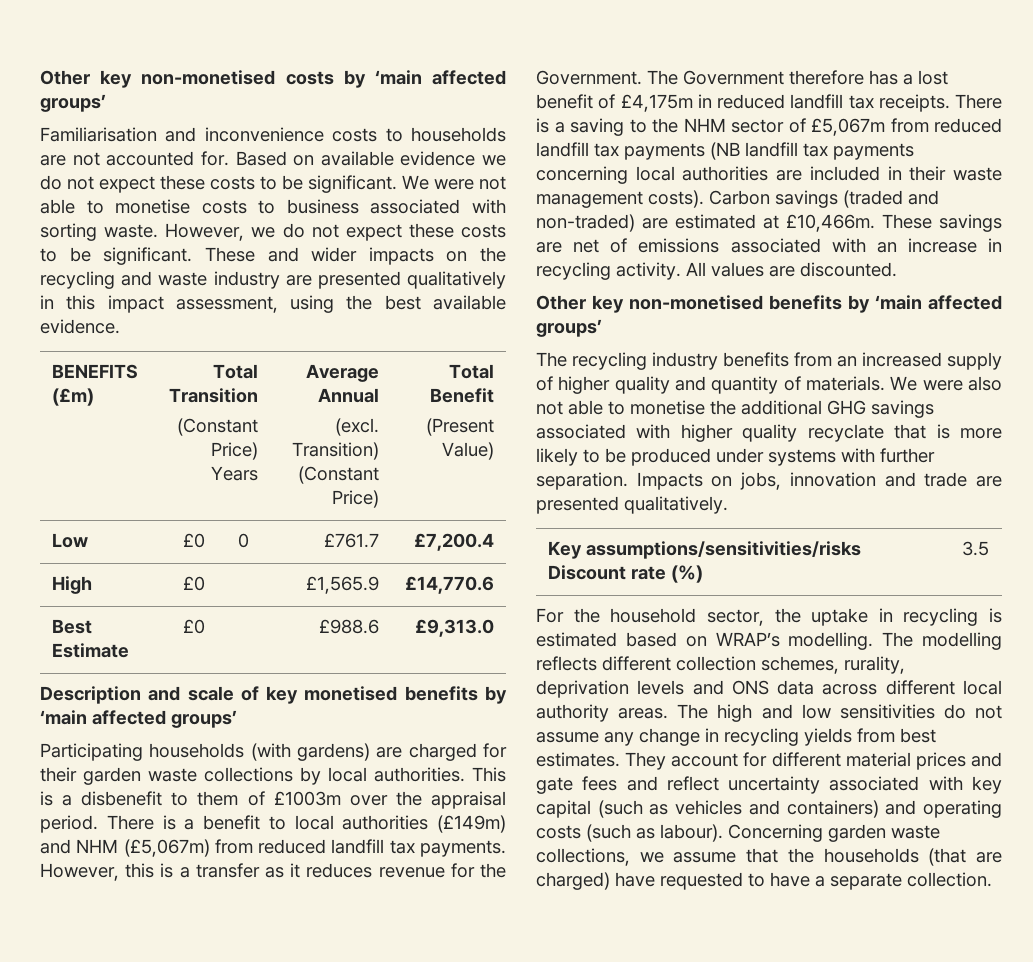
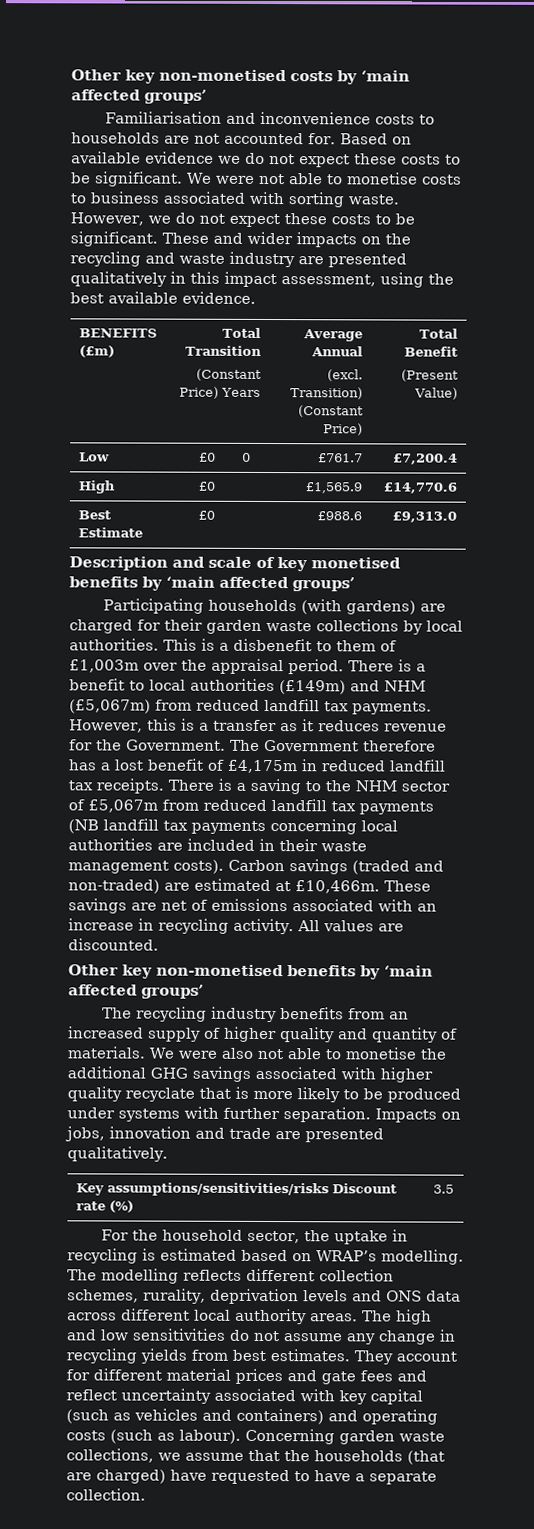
- This is a disbenefit to them of £1003m over the appraisal period.
+ This is a disbenefit to them of £1,003m over the appraisal period.

